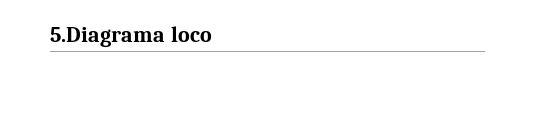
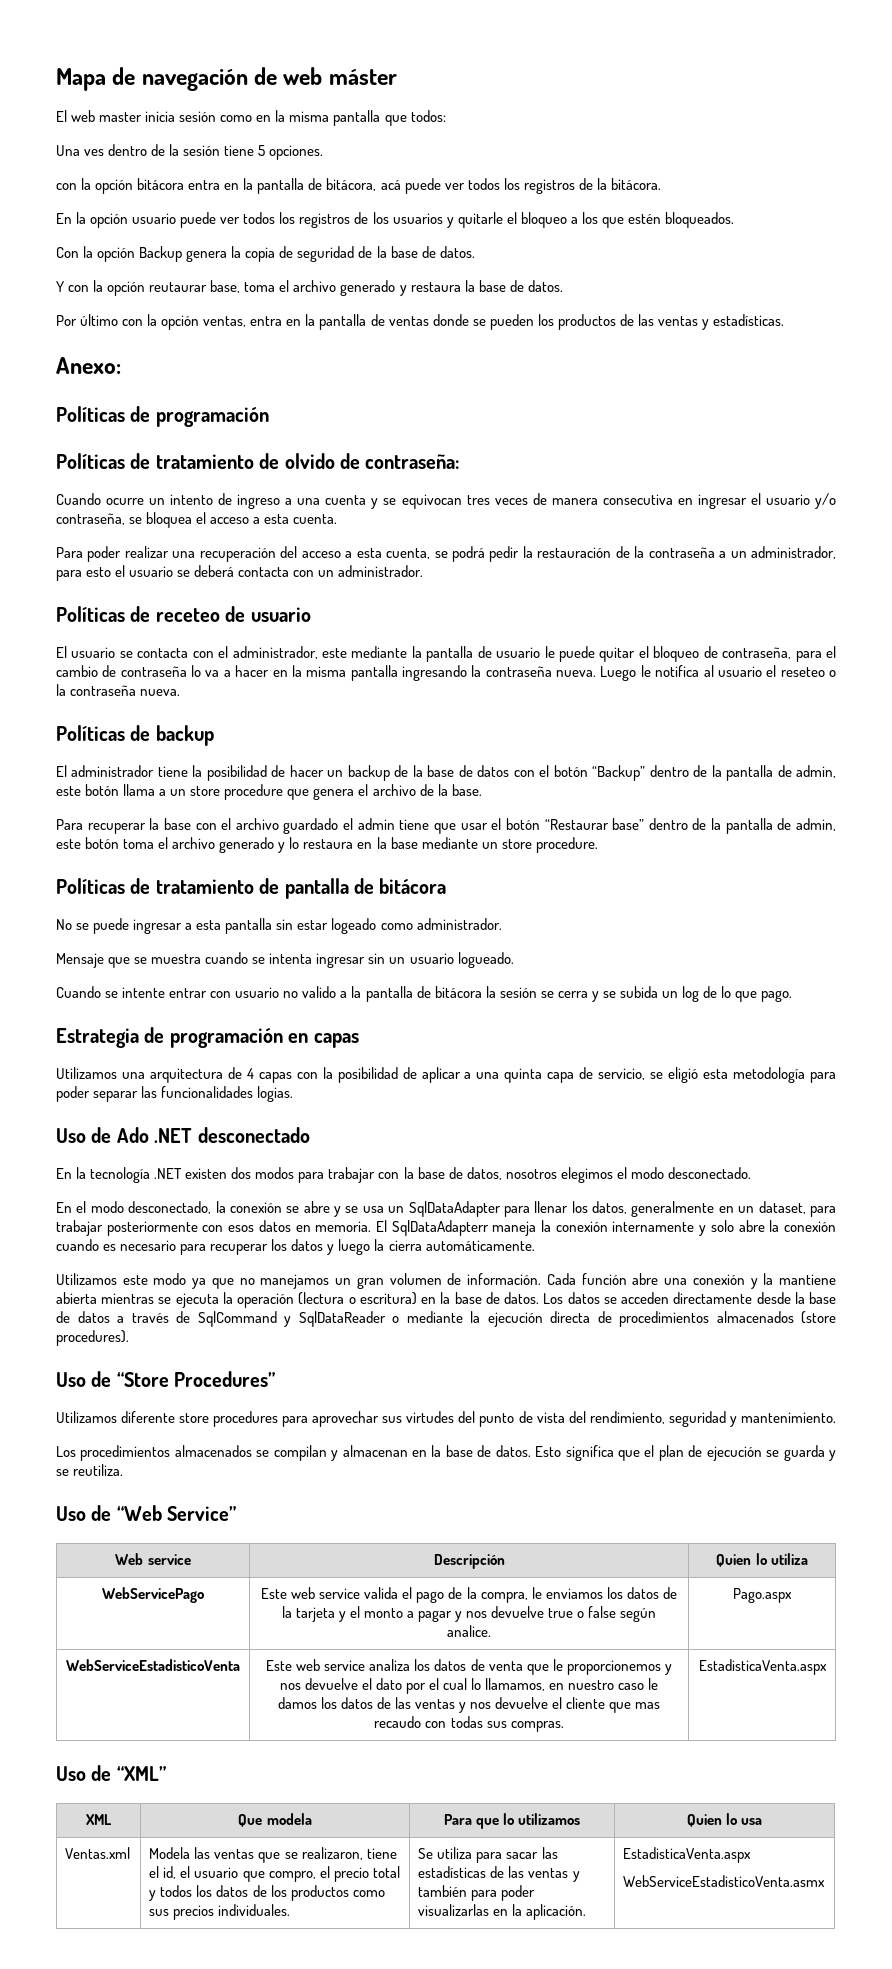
- 5.Diagrama loco
+ Mapa de navegación de web máster
+ El web master inicia sesión como en la misma pantalla que todos:
+ Una ves dentro de la sesión tiene 5 opciones.
+ con la opción bitácora entra en la pantalla de bitácora, acá puede ver todos los registros de la bitácora.
+ En la opción usuario puede ver todos los registros de los usuarios y quitarle el bloqueo a los que estén bloqueados.
+ Con la opción Backup genera la copia de seguridad de la base de datos.
+ Y con la opción reutaurar base, toma el archivo generado y restaura la base de datos.
+ Por último con la opción ventas, entra en la pantalla de ventas donde se pueden los productos de las ventas y estadísticas.
+ Anexo:
+ Políticas de programación
+ Políticas de tratamiento de olvido de contraseña:
+ Cuando ocurre un intento de ingreso a una cuenta y se equivocan tres veces de manera consecutiva en ingresar el usuario y/o contraseña, se bloquea el acceso a esta cuenta.
+ Para poder realizar una recuperación del acceso a esta cuenta, se podrá pedir la restauración de la contraseña a un administrador, para esto el usuario se deberá contacta con un administrador.
+ Políticas de receteo de usuario
+ El usuario se contacta con el administrador, este mediante la pantalla de usuario le puede quitar el bloqueo de contraseña, para el cambio de contraseña lo va a hacer en la misma pantalla ingresando la contraseña nueva. Luego le notifica al usuario el reseteo o la contraseña nueva.
+ Políticas de backup
+ El administrador tiene la posibilidad de hacer un backup de la base de datos con el botón “Backup” dentro de la pantalla de admin, este botón llama a un store procedure que genera el archivo de la base.
+ Para recuperar la base con el archivo guardado el admin tiene que usar el botón “Restaurar base” dentro de la pantalla de admin, este botón toma el archivo generado y lo restaura en la base mediante un store procedure.
+ Políticas de tratamiento de pantalla de bitácora
+ No se puede ingresar a esta pantalla sin estar logeado como administrador.
+ Mensaje que se muestra cuando se intenta ingresar sin un usuario logueado.
+ Cuando se intente entrar con usuario no valido a la pantalla de bitácora la sesión se cerra y se subida un log de lo que pago.
+ Estrategia de programación en capas
+ Utilizamos una arquitectura de 4 capas con la posibilidad de aplicar a una quinta capa de servicio, se eligió esta metodología para poder separar las funcionalidades logias.
+ Uso de Ado .NET desconectado
+ En la tecnología .NET existen dos modos para trabajar con la base de datos, nosotros elegimos el modo desconectado.
+ En el modo desconectado, la conexión se abre y se usa un SqlDataAdapter para llenar los datos, generalmente en un dataset, para trabajar posteriormente con esos datos en memoria. El SqlDataAdapterr maneja la conexión internamente y solo abre la conexión cuando es necesario para recuperar los datos y luego la cierra automáticamente.
+ Utilizamos este modo ya que no manejamos un gran volumen de información. Cada función abre una conexión y la mantiene abierta mientras se ejecuta la operación (lectura o escritura) en la base de datos. Los datos se acceden directamente desde la base de datos a través de SqlCommand y SqlDataReader o mediante la ejecución directa de procedimientos almacenados (store procedures).
+ Uso de “Store Procedures”
+ Utilizamos diferente store procedures para aprovechar sus virtudes del punto de vista del rendimiento, seguridad y mantenimiento.
+ Los procedimientos almacenados se compilan y almacenan en la base de datos. Esto significa que el plan de ejecución se guarda y se reutiliza.
+ Uso de “Web Service”
+ Web service | Descripción | Quien lo utiliza
+ WebServicePago | Este web service valida el pago de la compra, le enviamos los datos de la tarjeta y el monto a pagar y nos devuelve true o false según analice. | Pago.aspx
+ WebServiceEstadisticoVenta | Este web service analiza los datos de venta que le proporcionemos y nos devuelve el dato por el cual lo llamamos, en nuestro caso le damos los datos de las ventas y nos devuelve el cliente que mas recaudo con todas sus compras. | EstadisticaVenta.aspx
+ Uso de “XML”
+ XML | Que modela | Para que lo utilizamos | Quien lo usa
+ Ventas.xml | Modela las ventas que se realizaron, tiene el id, el usuario que compro, el precio total y todos los datos de los productos como sus precios individuales. | Se utiliza para sacar las estadísticas de las ventas y también para poder visualizarlas en la aplicación. | EstadisticaVenta.aspx
+ WebServiceEstadisticoVenta.asmx

